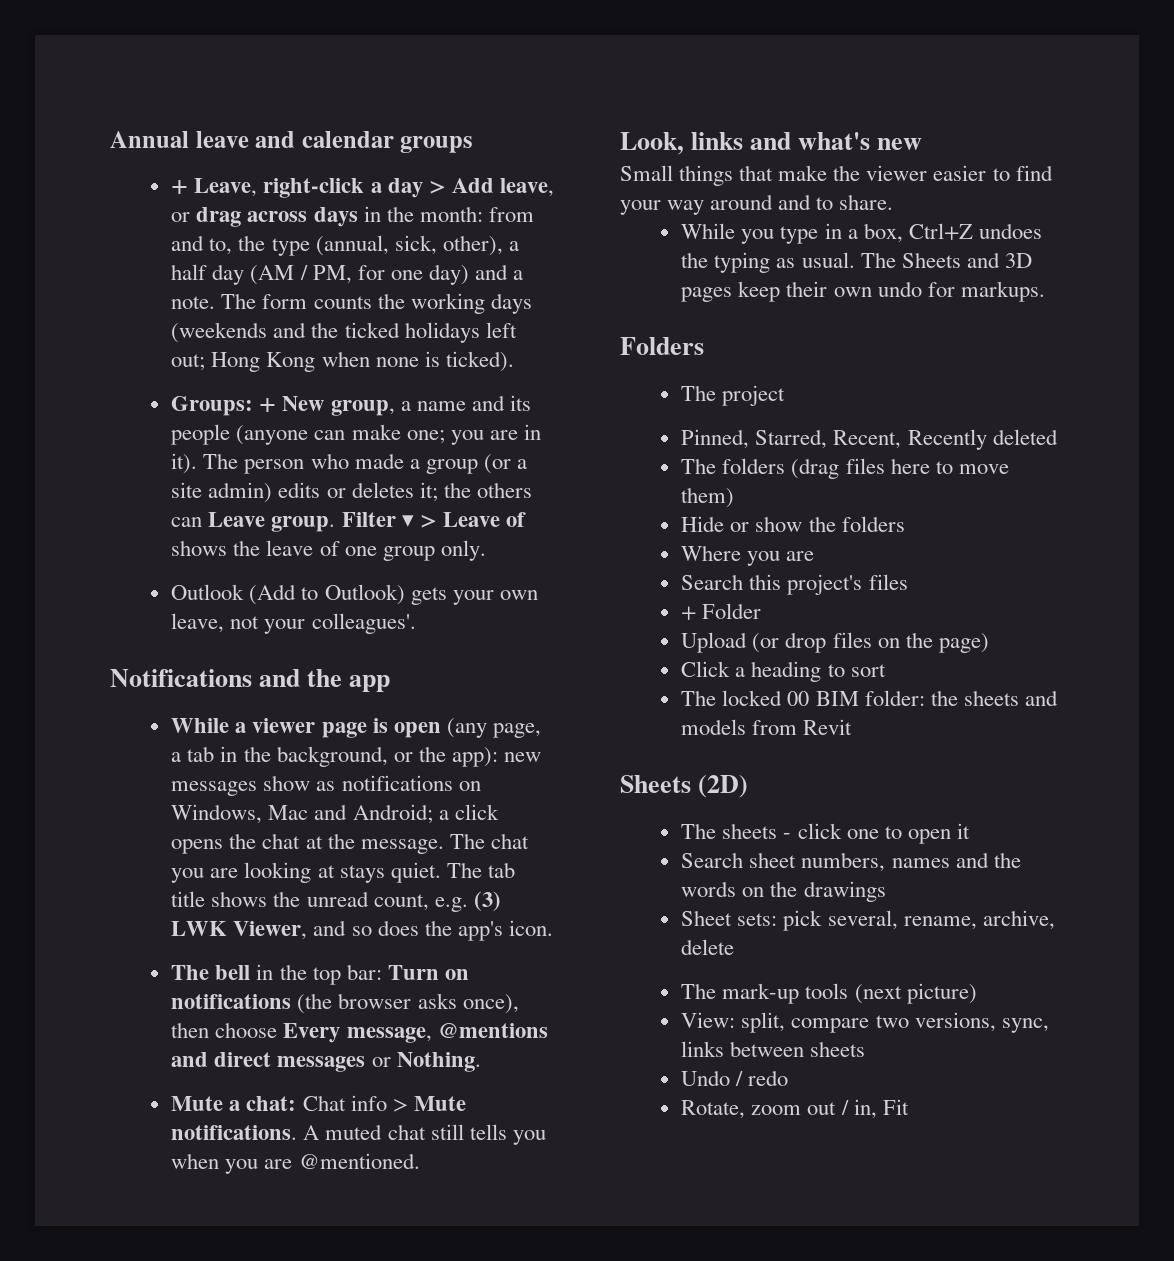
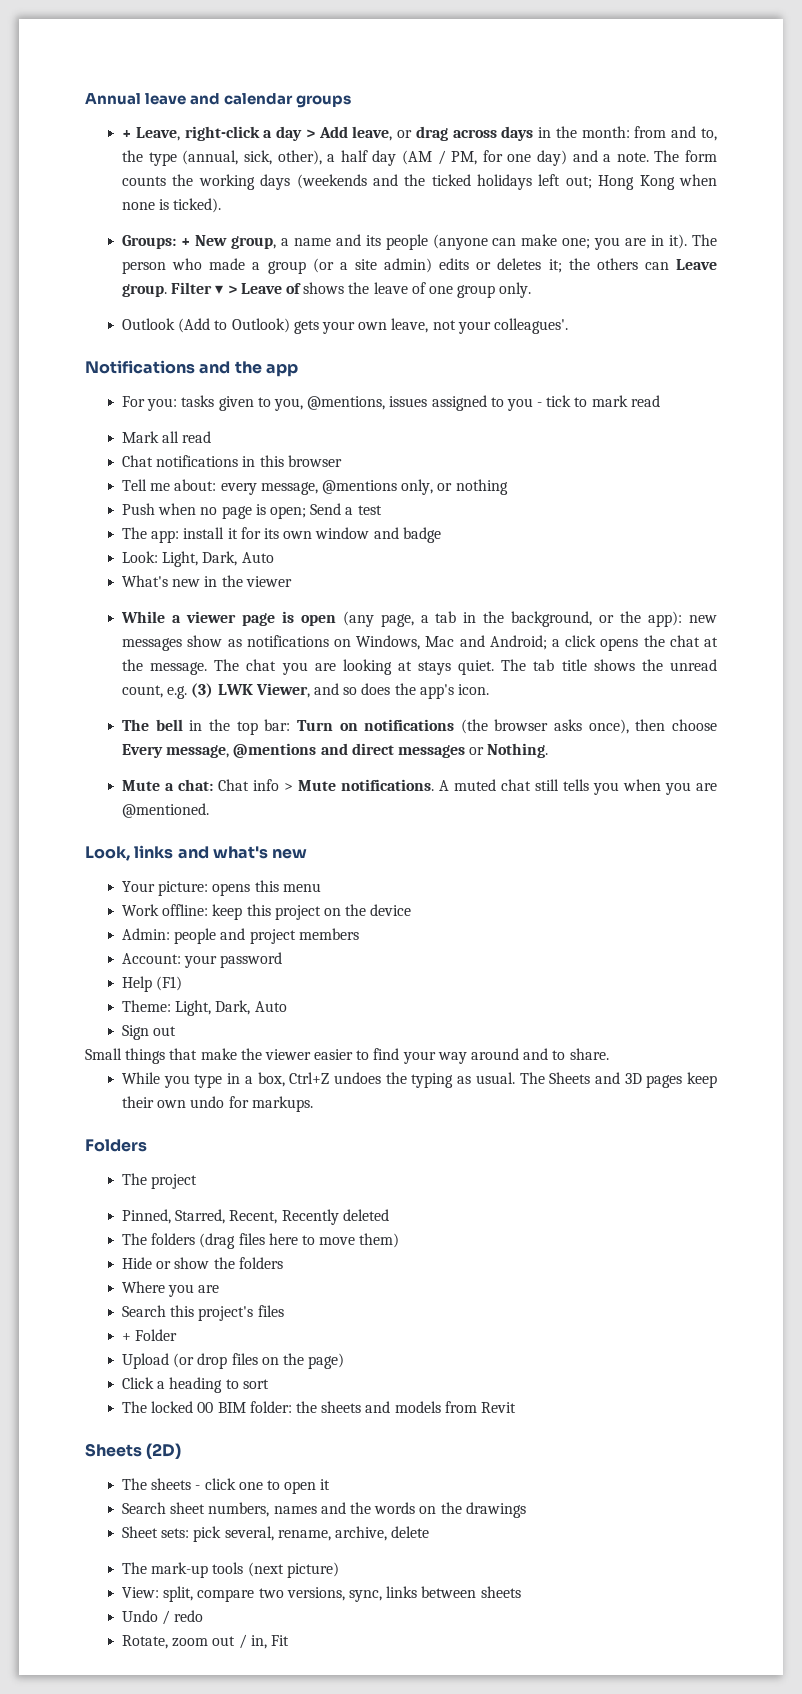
+ For you: tasks given to you, @mentions, issues assigned to you - tick to mark read
+ Mark all read
+ Chat notifications in this browser
+ Tell me about: every message, @mentions only, or nothing
+ Push when no page is open; Send a test
+ The app: install it for its own window and badge
+ Look: Light, Dark, Auto
+ What's new in the viewer
+ Your picture: opens this menu
+ Work offline: keep this project on the device
+ Admin: people and project members
+ Account: your password
+ Help (F1)
+ Theme: Light, Dark, Auto
+ Sign out

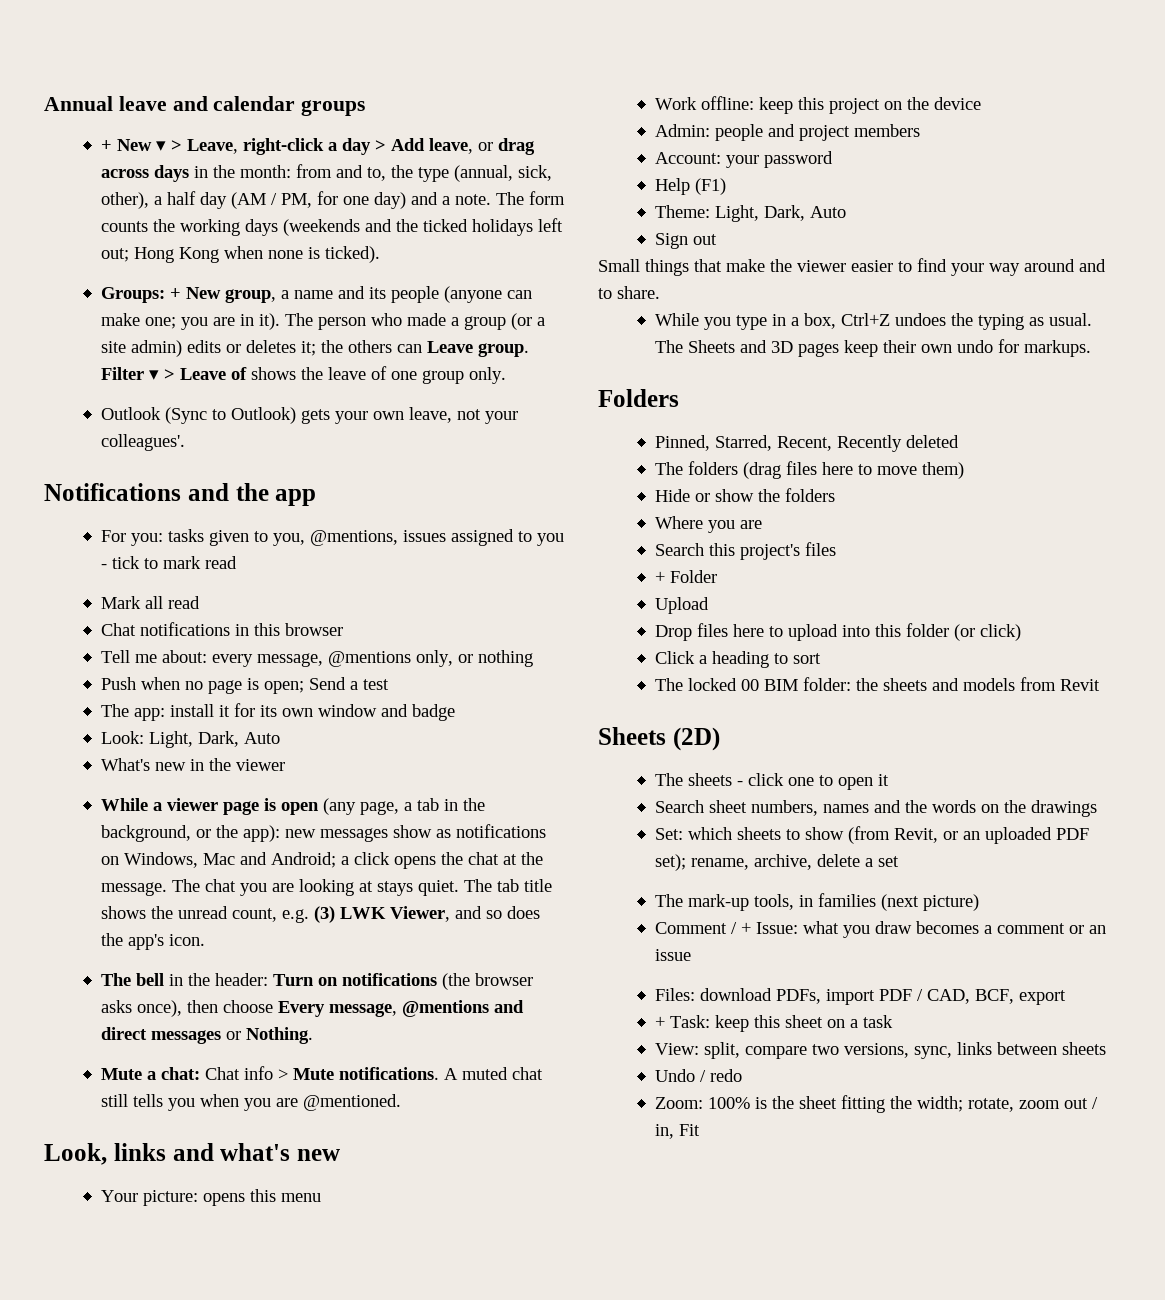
- + Leave, right-click a day > Add leave, or drag across days in the month: from and to, the type (annual, sick, other), a half day (AM / PM, for one day) and a note.
+ + New ▾ > Leave, right-click a day > Add leave, or drag across days in the month: from and to, the type (annual, sick, other), a half day (AM / PM, for one day) and a note.
- Outlook (Add to Outlook) gets your own leave, not your colleagues'.
+ Outlook (Sync to Outlook) gets your own leave, not your colleagues'.
- The bell in the top bar: Turn on notifications (the browser asks once), then choose Every message, @mentions and direct messages or Nothing.
+ The bell in the header: Turn on notifications (the browser asks once), then choose Every message, @mentions and direct messages or Nothing.
- The project
- Upload (or drop files on the page)
+ Upload
+ Drop files here to upload into this folder (or click)
- Sheet sets: pick several, rename, archive, delete
+ Set: which sheets to show (from Revit, or an uploaded PDF set); rename, archive, delete a set
- The mark-up tools (next picture)
+ The mark-up tools, in families (next picture)
+ Comment / + Issue: what you draw becomes a comment or an issue
+ Files: download PDFs, import PDF / CAD, BCF, export
+ + Task: keep this sheet on a task
- Rotate, zoom out / in, Fit
+ Zoom: 100% is the sheet fitting the width; rotate, zoom out / in, Fit

